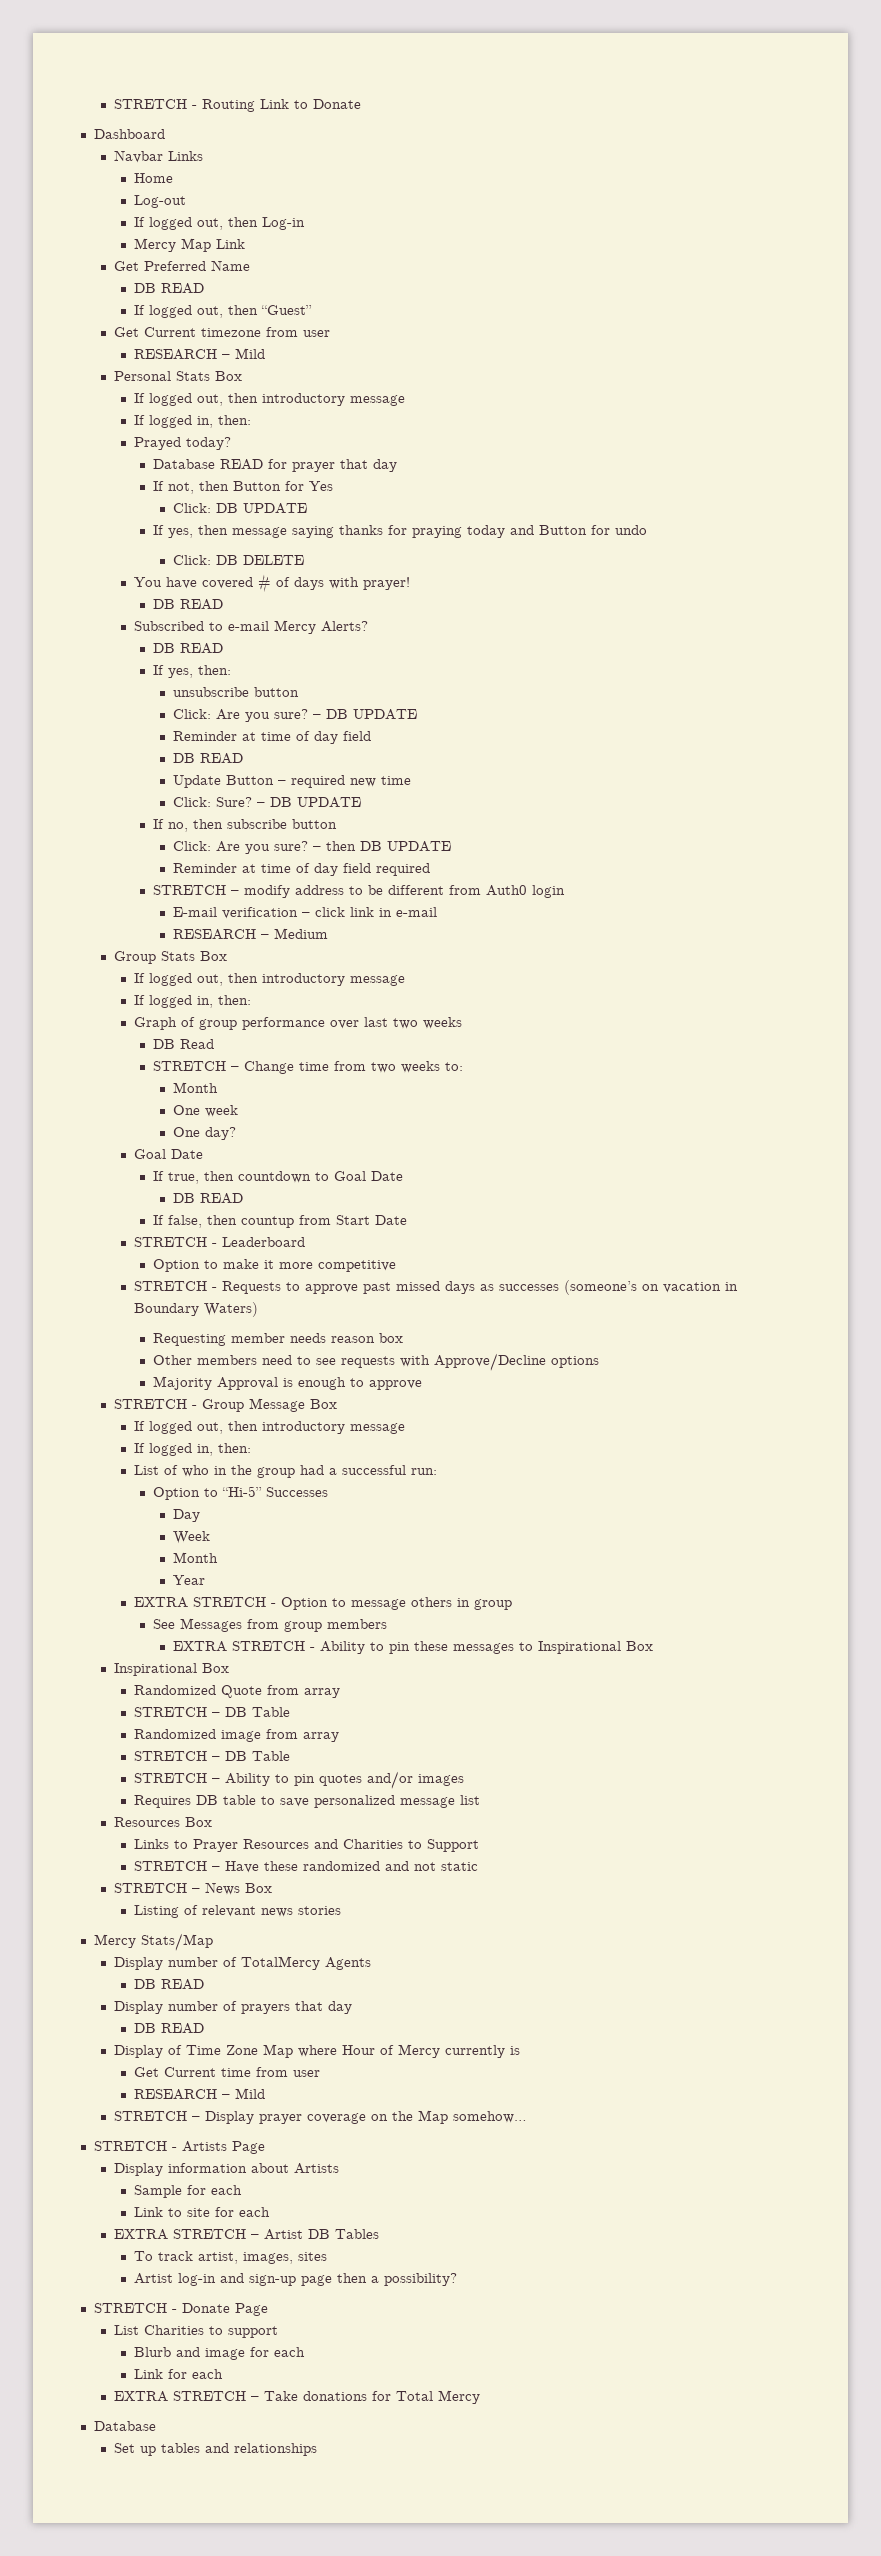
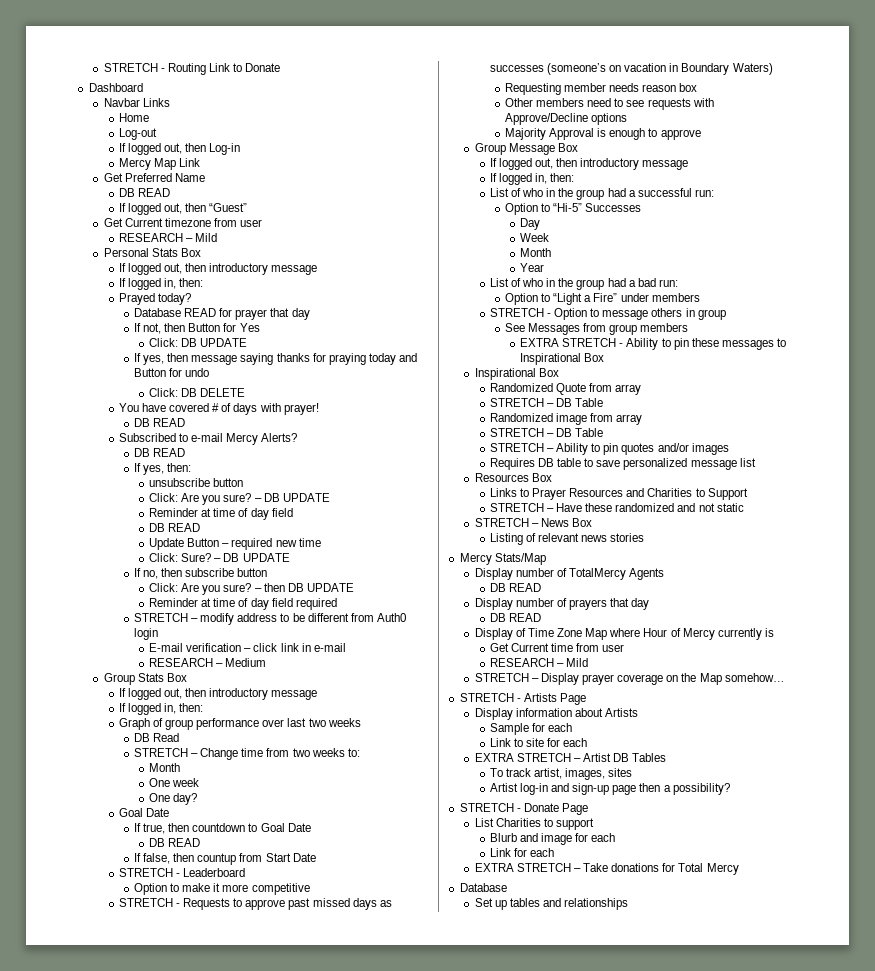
- STRETCH - Group Message Box
+ Group Message Box
- EXTRA STRETCH - Option to message others in group
+ List of who in the group had a bad run:
+ Option to “Light a Fire” under members
+ STRETCH - Option to message others in group

